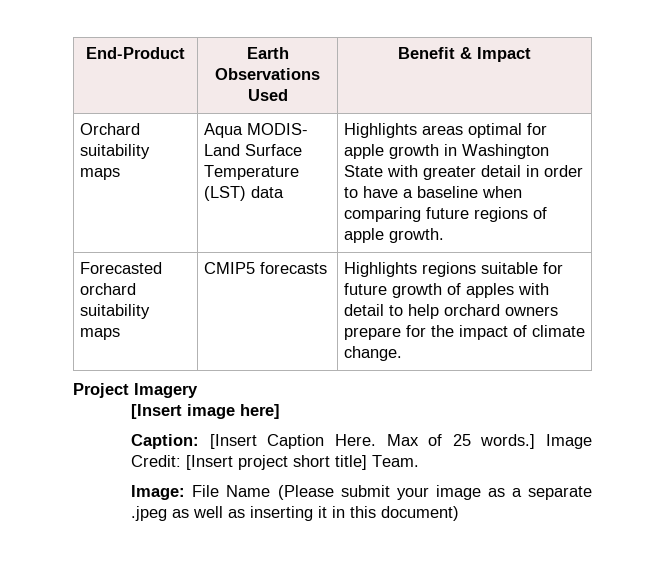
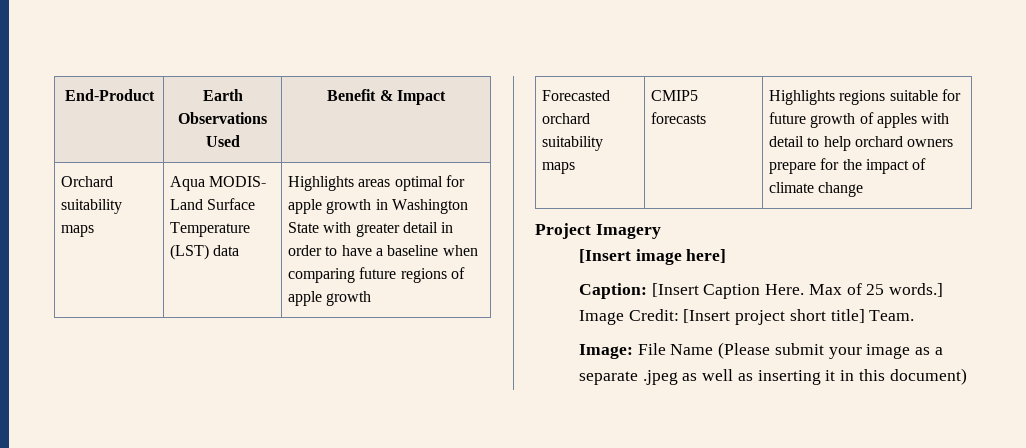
- Orchard suitability maps | Aqua MODIS- Land Surface Temperature (LST) data | Highlights areas optimal for apple growth in Washington State with greater detail in order to have a baseline when comparing future regions of apple growth.
+ Orchard suitability maps | Aqua MODIS- Land Surface Temperature (LST) data | Highlights areas optimal for apple growth in Washington State with greater detail in order to have a baseline when comparing future regions of apple growth
- Forecasted orchard suitability maps | CMIP5 forecasts | Highlights regions suitable for future growth of apples with detail to help orchard owners prepare for the impact of climate change.
+ Forecasted orchard suitability maps | CMIP5 forecasts | Highlights regions suitable for future growth of apples with detail to help orchard owners prepare for the impact of climate change

